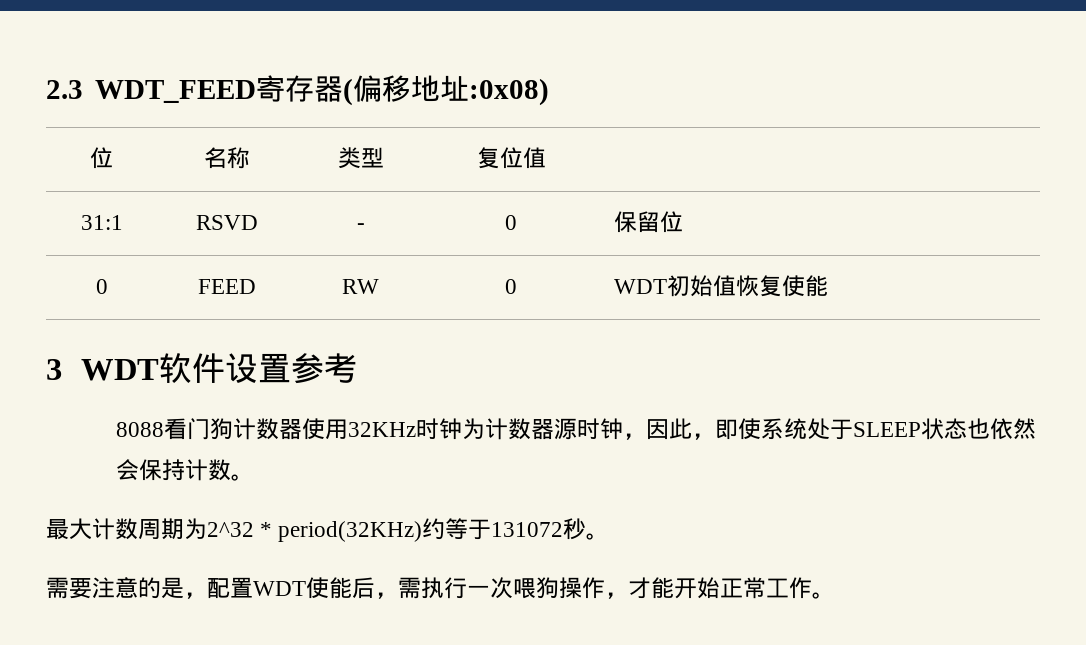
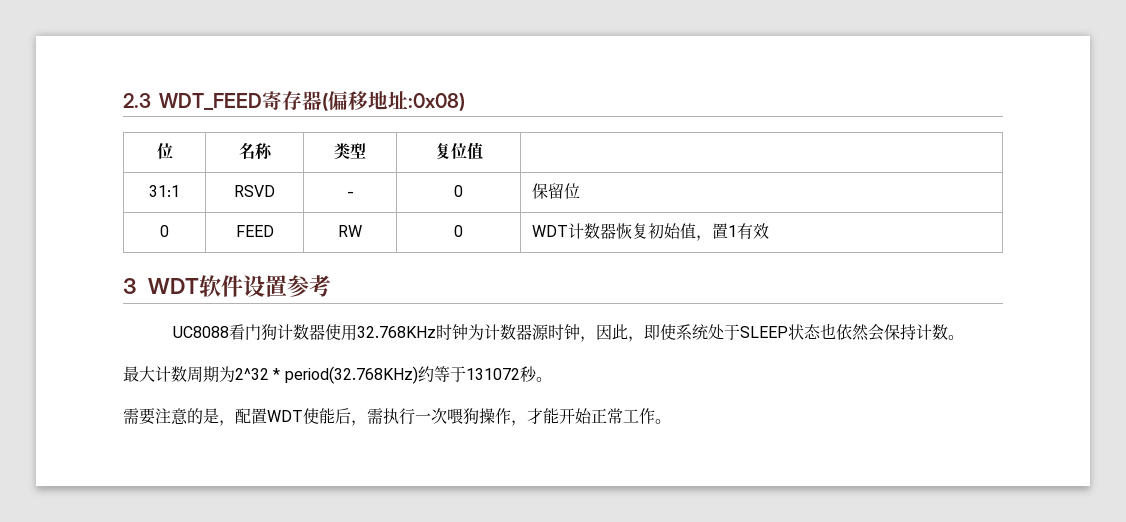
- 0 | FEED | RW | 0 | WDT初始值恢复使能
+ 0 | FEED | RW | 0 | WDT计数器恢复初始值，置1有效
- 8088看门狗计数器使用32KHz时钟为计数器源时钟，因此，即使系统处于SLEEP状态也依然会保持计数。
+ UC8088看门狗计数器使用32.768KHz时钟为计数器源时钟，因此，即使系统处于SLEEP状态也依然会保持计数。
- 最大计数周期为2^32 * period(32KHz)约等于131072秒。
+ 最大计数周期为2^32 * period(32.768KHz)约等于131072秒。

